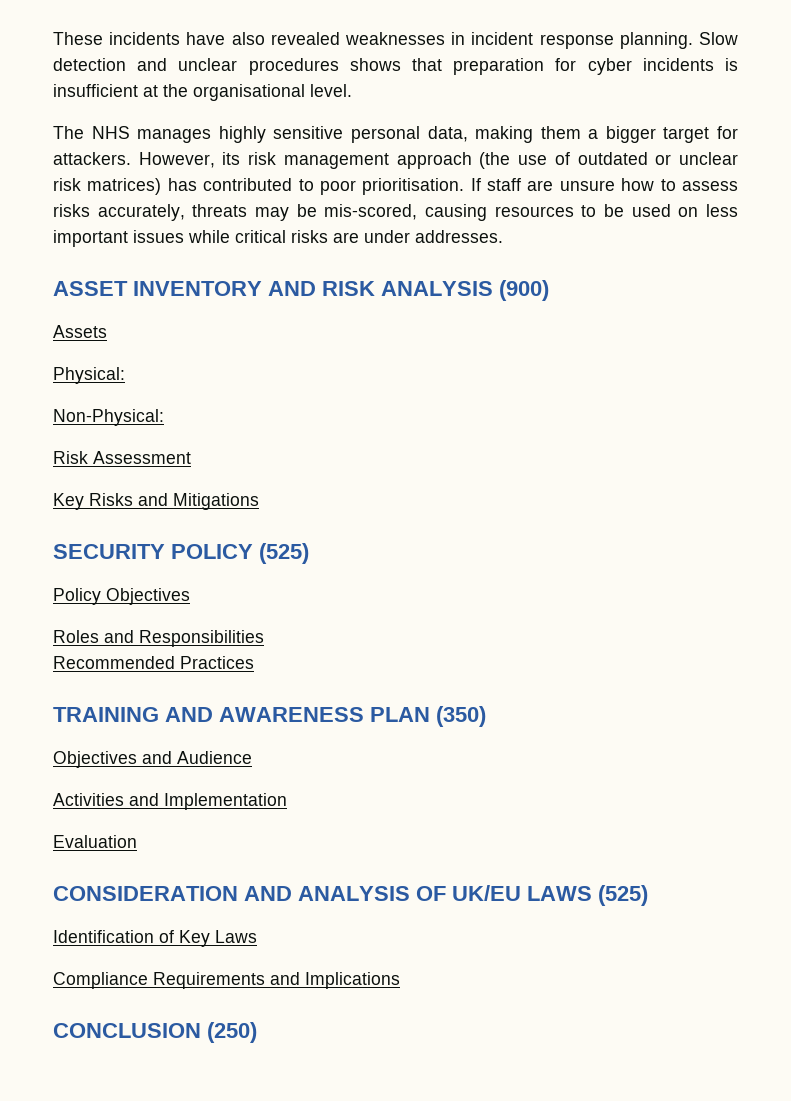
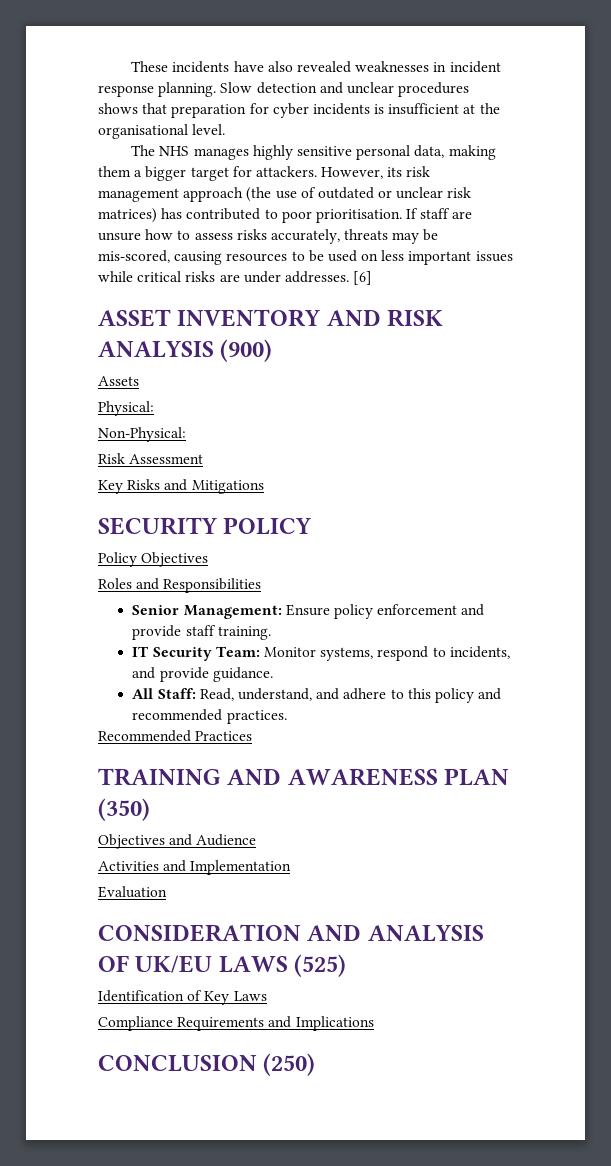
+ [6]
- SECURITY POLICY (525)
+ SECURITY POLICY
+ Senior Management: Ensure policy enforcement and provide staff training.
+ IT Security Team: Monitor systems, respond to incidents, and provide guidance.
+ All Staff: Read, understand, and adhere to this policy and recommended practices.

